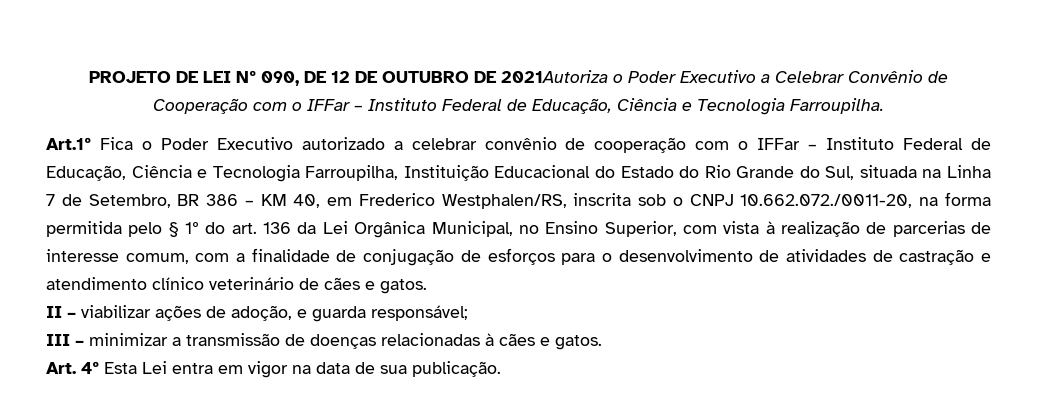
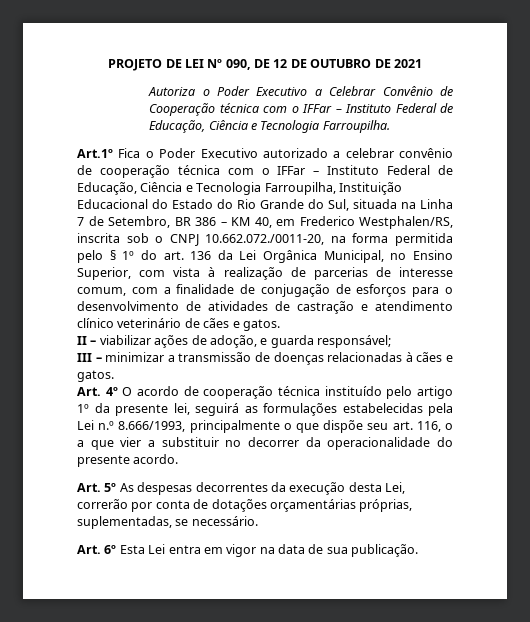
- PROJETO DE LEI Nº 090, DE 12 DE OUTUBRO DE 2021Autoriza o Poder Executivo a Celebrar Convênio de Cooperação com o IFFar – Instituto Federal de Educação, Ciência e Tecnologia Farroupilha.
+ PROJETO DE LEI Nº 090, DE 12 DE OUTUBRO DE 2021
+ Autoriza o Poder Executivo a Celebrar Convênio de Cooperação técnica com o IFFar – Instituto Federal de Educação, Ciência e Tecnologia Farroupilha.
- Art.1º Fica o Poder Executivo autorizado a celebrar convênio de cooperação com o IFFar – Instituto Federal de Educação, Ciência e Tecnologia Farroupilha, Instituição Educacional do Estado do Rio Grande do Sul, situada na Linha 7 de Setembro, BR 386 – KM 40, em Frederico Westphalen/RS, inscrita sob o CNPJ 10.662.072./0011-20, na forma permitida pelo § 1º do art. 136 da Lei Orgânica Municipal, no Ensino Superior, com vista à realização de parcerias de interesse comum, com a finalidade de conjugação de esforços para o desenvolvimento de atividades de castração e atendimento clínico veterinário de cães e gatos.
+ Art.1º Fica o Poder Executivo autorizado a celebrar convênio de cooperação técnica com o IFFar – Instituto Federal de Educação, Ciência e Tecnologia Farroupilha, Instituição Educacional do Estado do Rio Grande do Sul, situada na Linha 7 de Setembro, BR 386 – KM 40, em Frederico Westphalen/RS, inscrita sob o CNPJ 10.662.072./0011-20, na forma permitida pelo § 1º do art. 136 da Lei Orgânica Municipal, no Ensino Superior, com vista à realização de parcerias de interesse comum, com a finalidade de conjugação de esforços para o desenvolvimento de atividades de castração e atendimento clínico veterinário de cães e gatos.
- Art. 4º Esta Lei entra em vigor na data de sua publicação.
+ Art. 4º O acordo de cooperação técnica instituído pelo artigo 1º da presente lei, seguirá as formulações estabelecidas pela Lei n.º 8.666/1993, principalmente o que dispõe seu art. 116, o a que vier a substituir no decorrer da operacionalidade do presente acordo.
+ Art. 5º As despesas decorrentes da execução desta Lei, correrão por conta de dotações orçamentárias próprias, suplementadas, se necessário.
+ Art. 6º Esta Lei entra em vigor na data de sua publicação.

